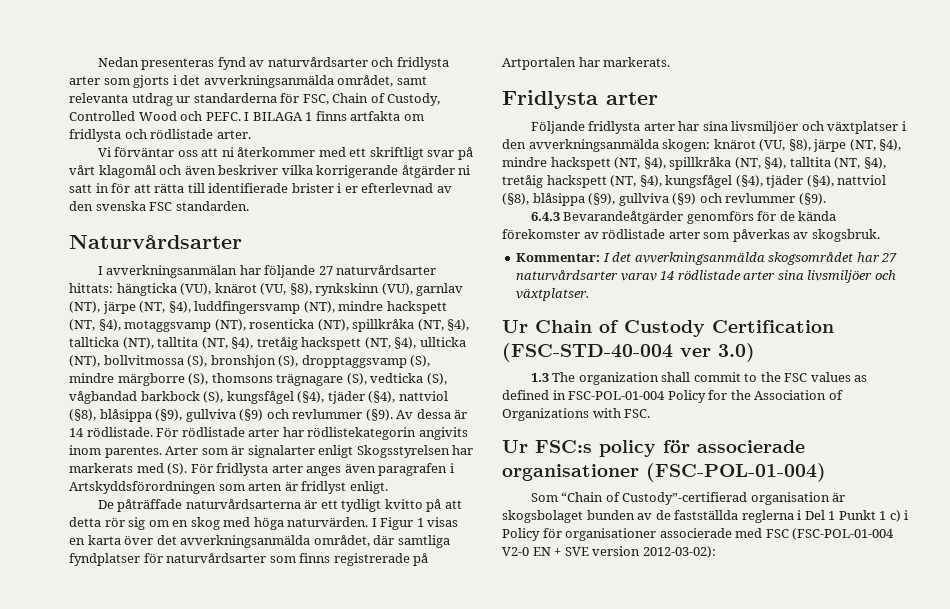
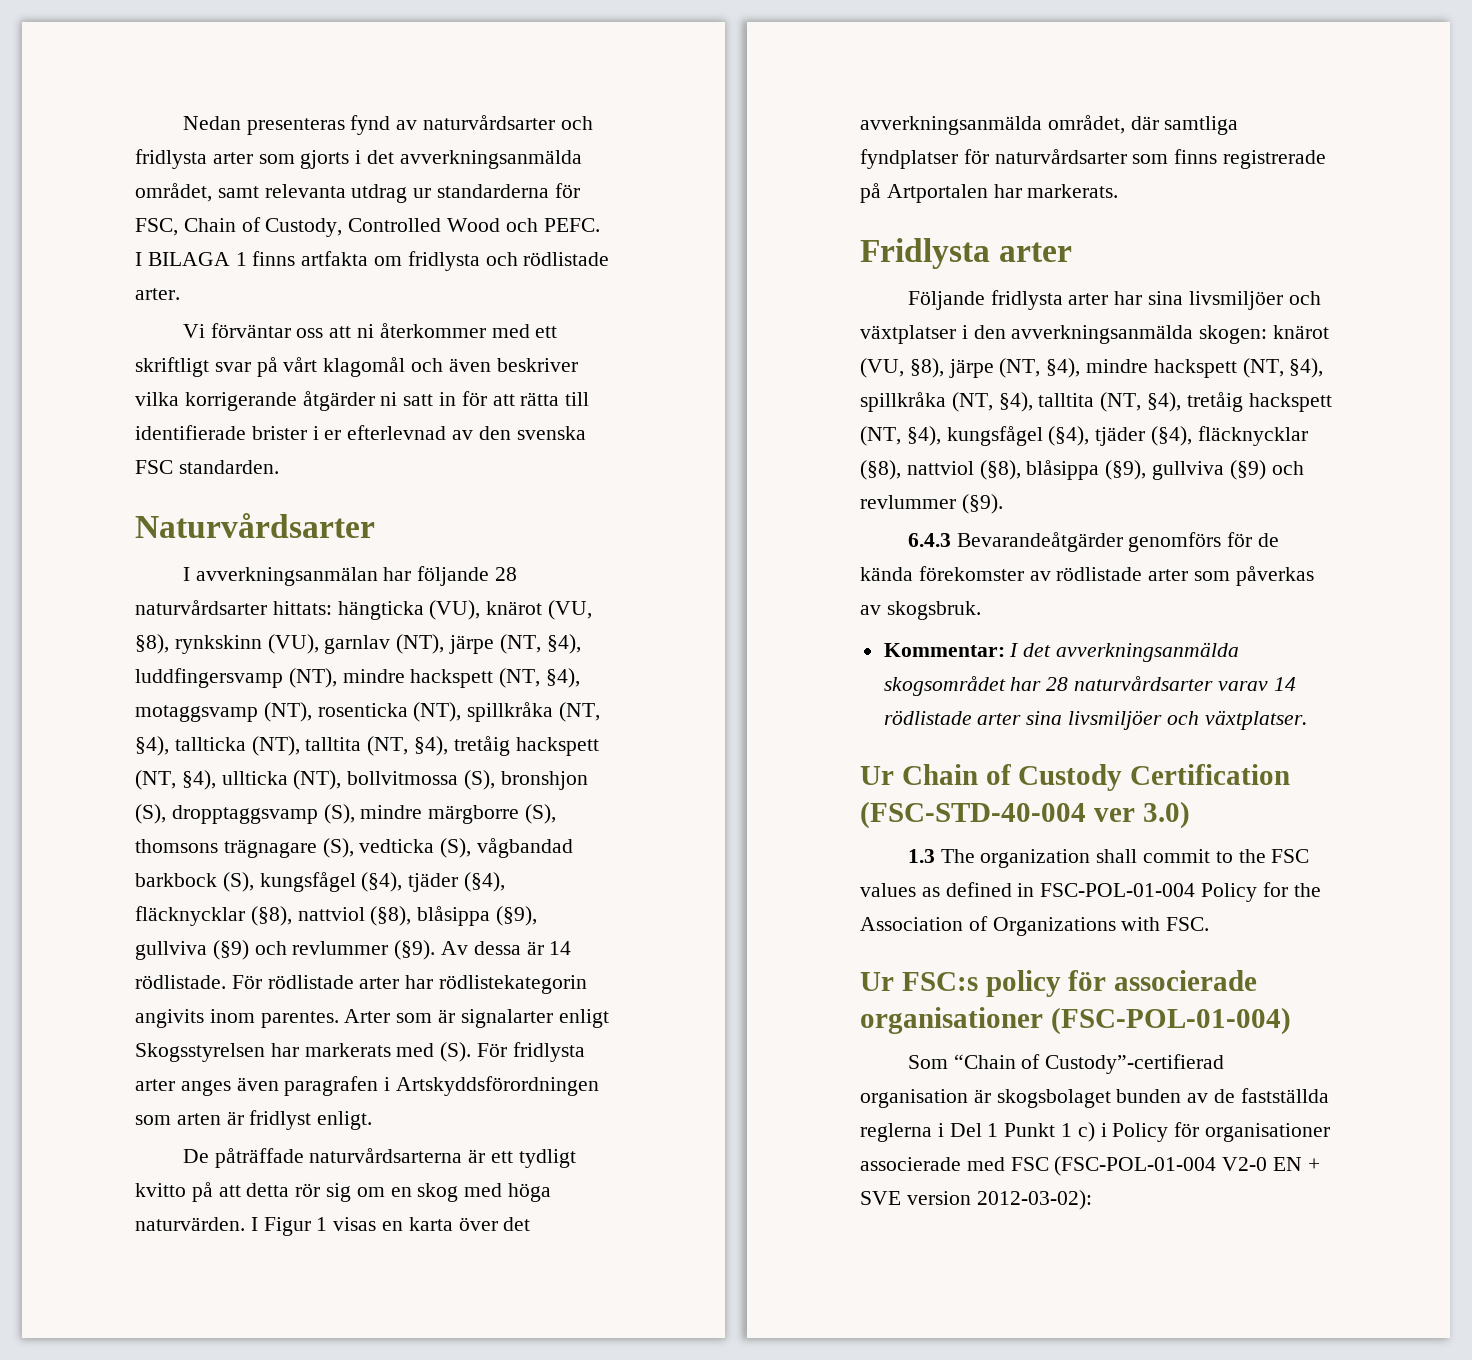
- I avverkningsanmälan har följande 27 naturvårdsarter hittats:
+ I avverkningsanmälan har följande 28 naturvårdsarter hittats:
- hängticka (VU), knärot (VU, §8), rynkskinn (VU), garnlav (NT), järpe (NT, §4), luddfingersvamp (NT), mindre hackspett (NT, §4), motaggsvamp (NT), rosenticka (NT), spillkråka (NT, §4), tallticka (NT), talltita (NT, §4), tretåig hackspett (NT, §4), ullticka (NT), bollvitmossa (S), bronshjon (S), dropptaggsvamp (S), mindre märgborre (S), thomsons trägnagare (S), vedticka (S), vågbandad barkbock (S), kungsfågel (§4), tjäder (§4), nattviol (§8), blåsippa (§9), gullviva (§9) och revlummer (§9).
+ hängticka (VU), knärot (VU, §8), rynkskinn (VU), garnlav (NT), järpe (NT, §4), luddfingersvamp (NT), mindre hackspett (NT, §4), motaggsvamp (NT), rosenticka (NT), spillkråka (NT, §4), tallticka (NT), talltita (NT, §4), tretåig hackspett (NT, §4), ullticka (NT), bollvitmossa (S), bronshjon (S), dropptaggsvamp (S), mindre märgborre (S), thomsons trägnagare (S), vedticka (S), vågbandad barkbock (S), kungsfågel (§4), tjäder (§4), fläcknycklar (§8), nattviol (§8), blåsippa (§9), gullviva (§9) och revlummer (§9).
- Följande fridlysta arter har sina livsmiljöer och växtplatser i den avverkningsanmälda skogen: knärot (VU, §8), järpe (NT, §4), mindre hackspett (NT, §4), spillkråka (NT, §4), talltita (NT, §4), tretåig hackspett (NT, §4), kungsfågel (§4), tjäder (§4), nattviol (§8), blåsippa (§9), gullviva (§9) och revlummer (§9).
+ Följande fridlysta arter har sina livsmiljöer och växtplatser i den avverkningsanmälda skogen: knärot (VU, §8), järpe (NT, §4), mindre hackspett (NT, §4), spillkråka (NT, §4), talltita (NT, §4), tretåig hackspett (NT, §4), kungsfågel (§4), tjäder (§4), fläcknycklar (§8), nattviol (§8), blåsippa (§9), gullviva (§9) och revlummer (§9).
- Kommentar: I det avverkningsanmälda skogsområdet har 27 naturvårdsarter varav 14 rödlistade arter sina livsmiljöer och växtplatser.
+ Kommentar: I det avverkningsanmälda skogsområdet har 28 naturvårdsarter varav 14 rödlistade arter sina livsmiljöer och växtplatser.

